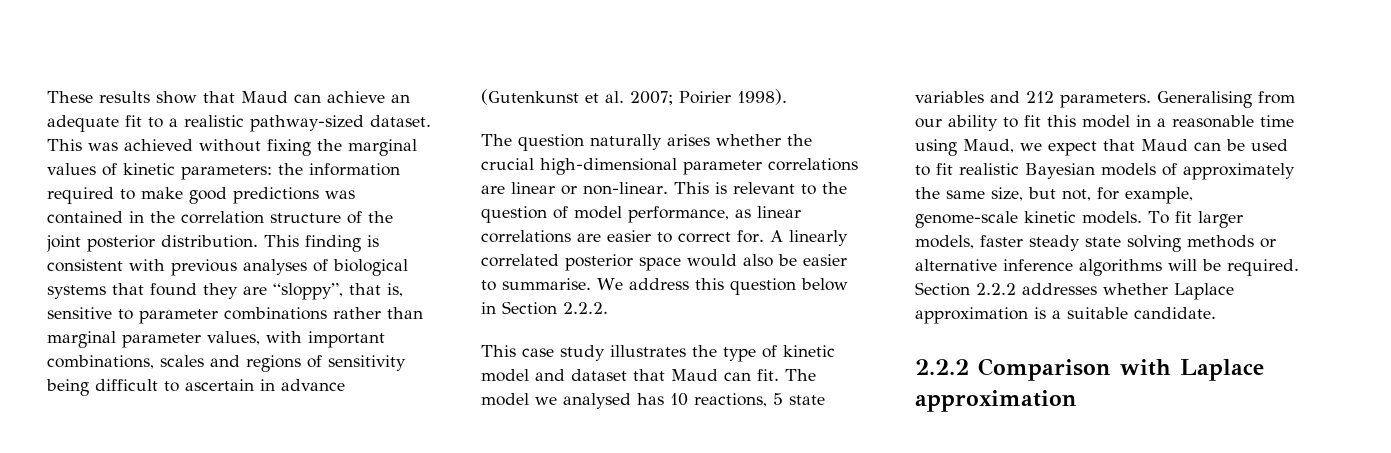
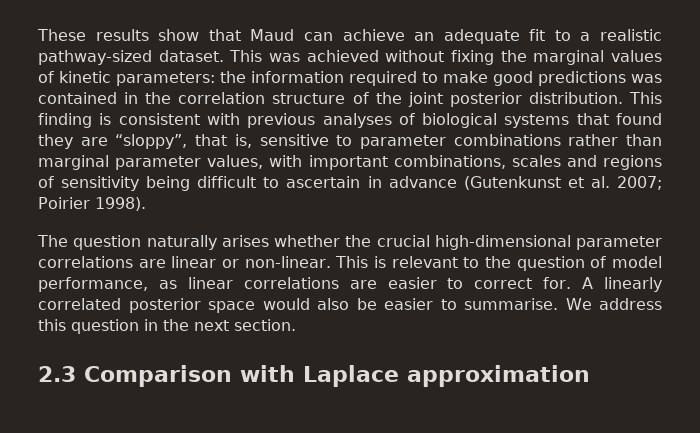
- We address this question below in Section 2.2.2.
- This case study illustrates the type of kinetic model and dataset that Maud can fit. The model we analysed has 10 reactions, 5 state variables and 212 parameters. Generalising from our ability to fit this model in a reasonable time using Maud, we expect that Maud can be used to fit realistic Bayesian models of approximately the same size, but not, for example, genome-scale kinetic models. To fit larger models, faster steady state solving methods or alternative inference algorithms will be required. Section 2.2.2 addresses whether Laplace approximation is a suitable candidate.
- 2.2.2 Comparison with Laplace approximation
+ We address this question in the next section.
+ 2.3 Comparison with Laplace approximation

